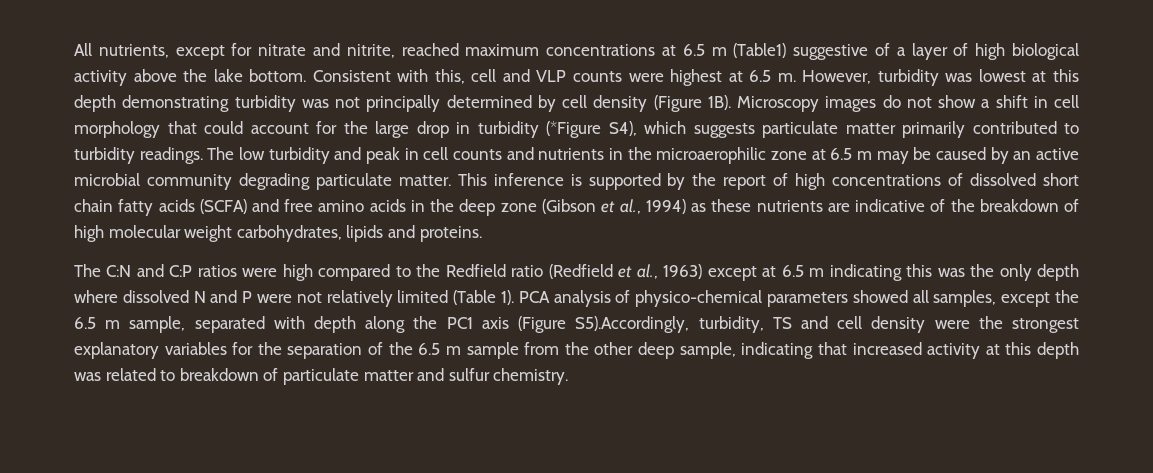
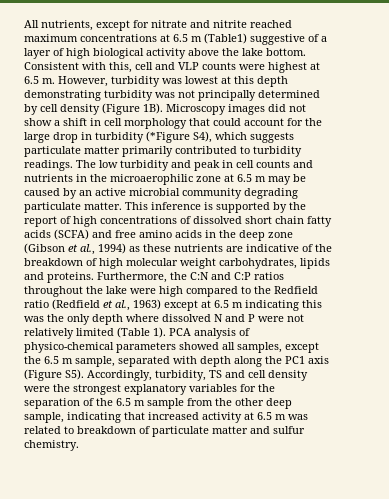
- All nutrients, except for nitrate and nitrite, reached maximum concentrations at 6.5 m (Table1) suggestive of a layer of high biological activity above the lake bottom.
+ All nutrients, except for nitrate and nitrite reached maximum concentrations at 6.5 m (Table1) suggestive of a layer of high biological activity above the lake bottom.
- Microscopy images do not show a shift in cell morphology that could account for the large drop in turbidity (*Figure S4), which suggests particulate matter primarily contributed to turbidity readings.
+ Microscopy images did not show a shift in cell morphology that could account for the large drop in turbidity (*Figure S4), which suggests particulate matter primarily contributed to turbidity readings.
- This inference is supported by the report of high concentrations of dissolved short chain fatty acids (SCFA) and free amino acids in the deep zone (Gibson et al., 1994) as these nutrients are indicative of the breakdown of high molecular weight carbohydrates, lipids and proteins.
- The C:N and C:P ratios were high compared to the Redfield ratio (Redfield et al., 1963) except at 6.5 m indicating this was the only depth where dissolved N and P were not relatively limited (Table 1).
+ This inference is supported by the report of high concentrations of dissolved short chain fatty acids (SCFA) and free amino acids in the deep zone (Gibson et al., 1994) as these nutrients are indicative of the breakdown of high molecular weight carbohydrates, lipids and proteins. Furthermore, the C:N and C:P ratios throughout the lake were high compared to the Redfield ratio (Redfield et al., 1963) except at 6.5 m indicating this was the only depth where dissolved N and P were not relatively limited (Table 1).
- PCA analysis of physico-chemical parameters showed all samples, except the 6.5 m sample, separated with depth along the PC1 axis (Figure S5).Accordingly, turbidity, TS and cell density were the strongest explanatory variables for the separation of the 6.5 m sample from the other deep sample, indicating that increased activity at this depth was related to breakdown of particulate matter and sulfur chemistry.
+ PCA analysis of physico-chemical parameters showed all samples, except the 6.5 m sample, separated with depth along the PC1 axis (Figure S5). Accordingly, turbidity, TS and cell density were the strongest explanatory variables for the separation of the 6.5 m sample from the other deep sample, indicating that increased activity at 6.5 m was related to breakdown of particulate matter and sulfur chemistry.

